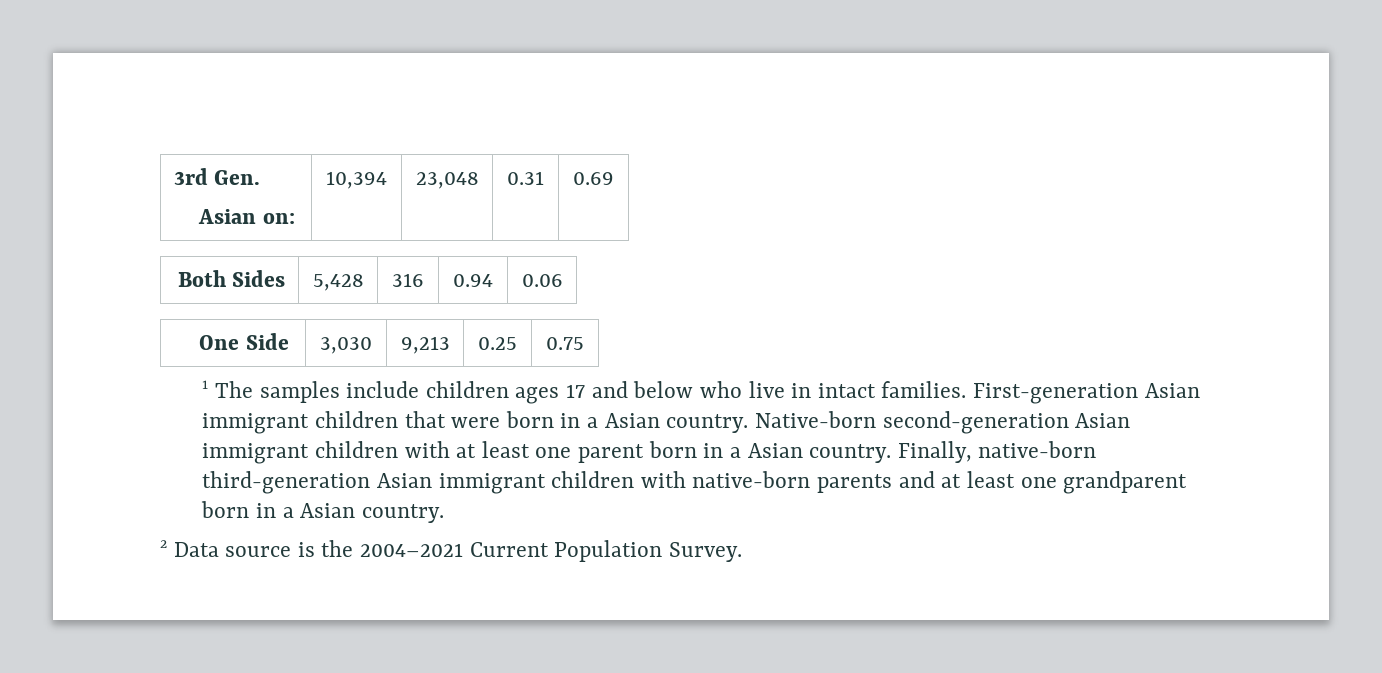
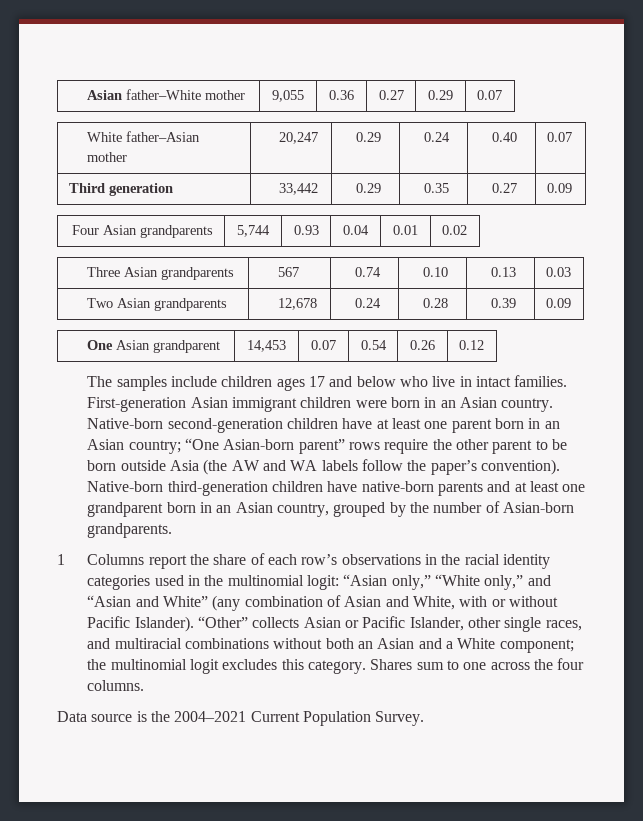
- 3rd Gen.
- Asian on: | 10,394 | 23,048 | 0.31 | 0.69
- Both Sides | 5,428 | 316 | 0.94 | 0.06
- One Side | 3,030 | 9,213 | 0.25 | 0.75
- 1 The samples include children ages 17 and below who live in intact families.
+ Asian father–White mother | 9,055 | 0.36 | 0.27 | 0.29 | 0.07
+ White father–Asian mother | 20,247 | 0.29 | 0.24 | 0.40 | 0.07
+ Third generation | 33,442 | 0.29 | 0.35 | 0.27 | 0.09
+ Four Asian grandparents | 5,744 | 0.93 | 0.04 | 0.01 | 0.02
+ Three Asian grandparents | 567 | 0.74 | 0.10 | 0.13 | 0.03
+ Two Asian grandparents | 12,678 | 0.24 | 0.28 | 0.39 | 0.09
+ One Asian grandparent | 14,453 | 0.07 | 0.54 | 0.26 | 0.12
+ The samples include children ages 17 and below who live in intact families.
- First-generation Asian immigrant children that were born in a Asian country.
+ First-generation Asian immigrant children were born in an Asian country.
- Native-born second-generation Asian immigrant children with at least one parent born in a Asian country. Finally, native-born third-generation Asian immigrant children with native-born parents and at least one grandparent born in a Asian country.
- 2 Data source is the 2004–2021 Current Population Survey.
+ Native-born second-generation children have at least one parent born in an Asian country; “One Asian-born parent” rows require the other parent to be born outside Asia (the AW and WA labels follow the paper’s convention). Native-born third-generation children have native-born parents and at least one grandparent born in an Asian country, grouped by the number of Asian-born grandparents.
+ 1 Columns report the share of each row’s observations in the racial identity categories used in the multinomial logit: “Asian only,” “White only,” and “Asian and White” (any combination of Asian and White, with or without Pacific Islander). “Other” collects Asian or Pacific Islander, other single races, and multiracial combinations without both an Asian and a White component; the multinomial logit excludes this category. Shares sum to one across the four columns.
+ Data source is the 2004–2021 Current Population Survey.

